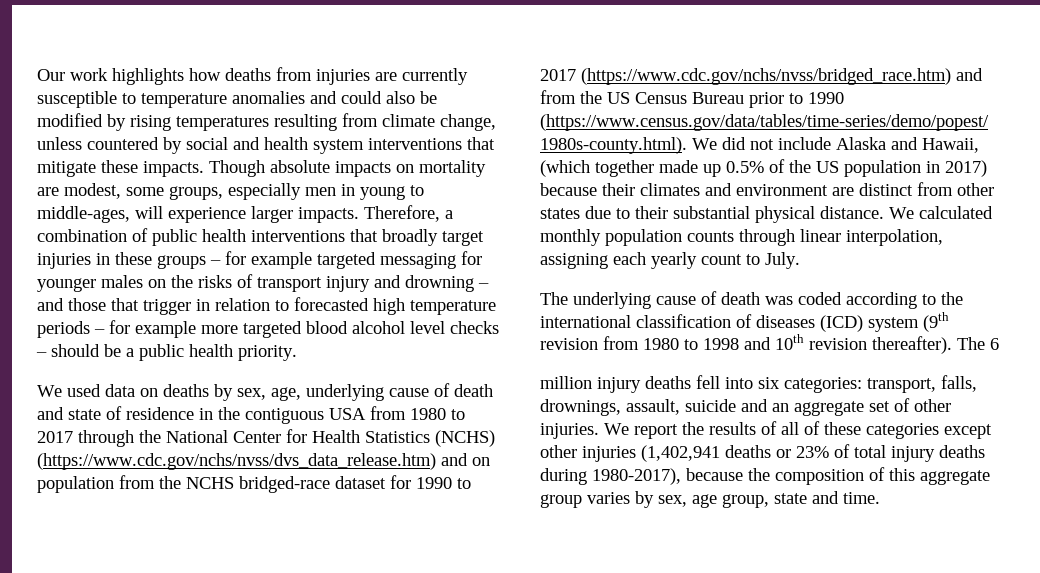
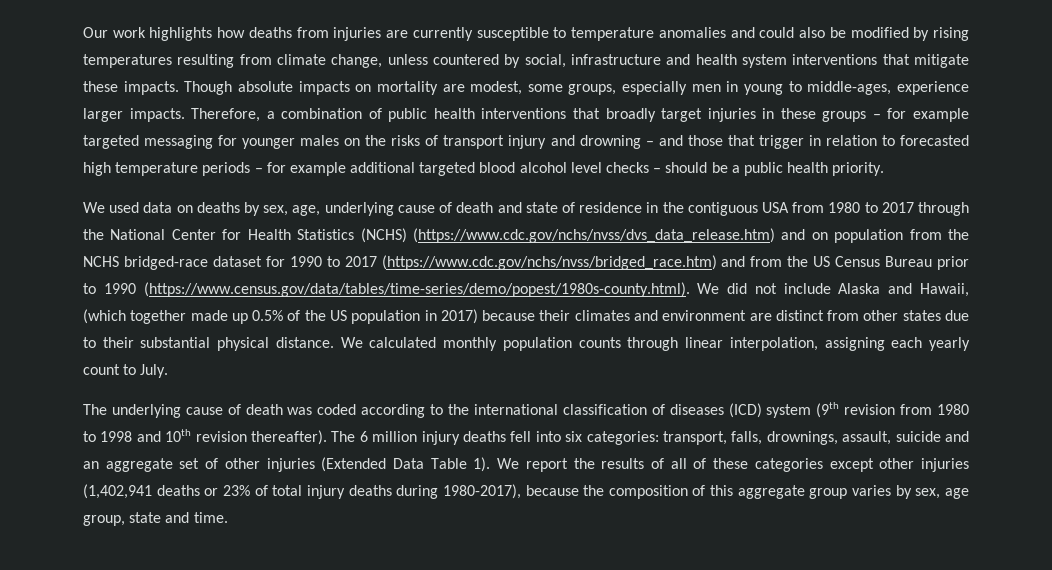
- Our work highlights how deaths from injuries are currently susceptible to temperature anomalies and could also be modified by rising temperatures resulting from climate change, unless countered by social and health system interventions that mitigate these impacts.
+ Our work highlights how deaths from injuries are currently susceptible to temperature anomalies and could also be modified by rising temperatures resulting from climate change, unless countered by social, infrastructure and health system interventions that mitigate these impacts.
- Though absolute impacts on mortality are modest, some groups, especially men in young to middle-ages, will experience larger impacts.
+ Though absolute impacts on mortality are modest, some groups, especially men in young to middle-ages, experience larger impacts.
- Therefore, a combination of public health interventions that broadly target injuries in these groups – for example targeted messaging for younger males on the risks of transport injury and drowning – and those that trigger in relation to forecasted high temperature periods – for example more targeted blood alcohol level checks – should be a public health priority.
+ Therefore, a combination of public health interventions that broadly target injuries in these groups – for example targeted messaging for younger males on the risks of transport injury and drowning – and those that trigger in relation to forecasted high temperature periods – for example additional targeted blood alcohol level checks – should be a public health priority.
- The 6
- million injury deaths fell into six categories: transport, falls, drownings, assault, suicide and an aggregate set of other injuries.
+ The 6 million injury deaths fell into six categories: transport, falls, drownings, assault, suicide and an aggregate set of other injuries (Extended Data Table 1).

